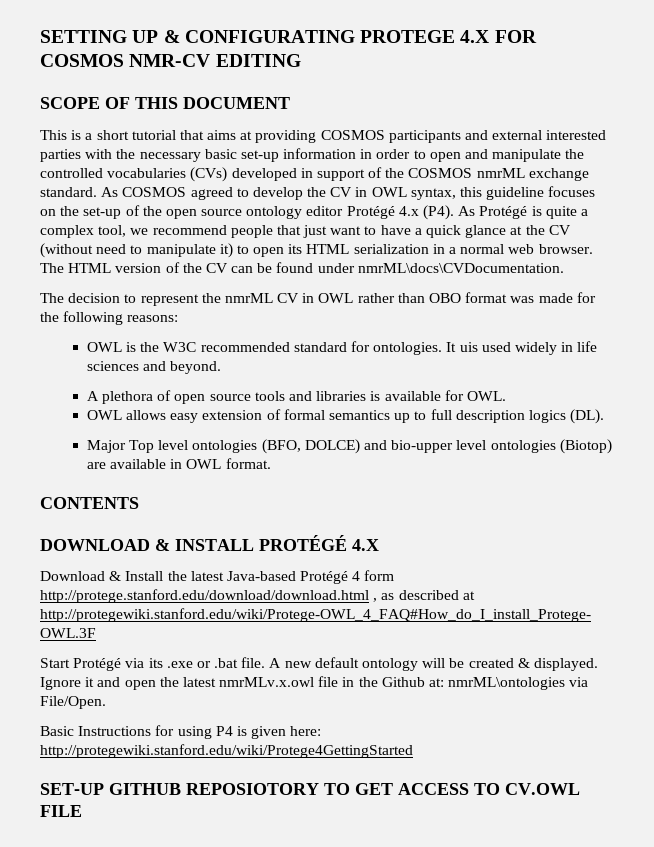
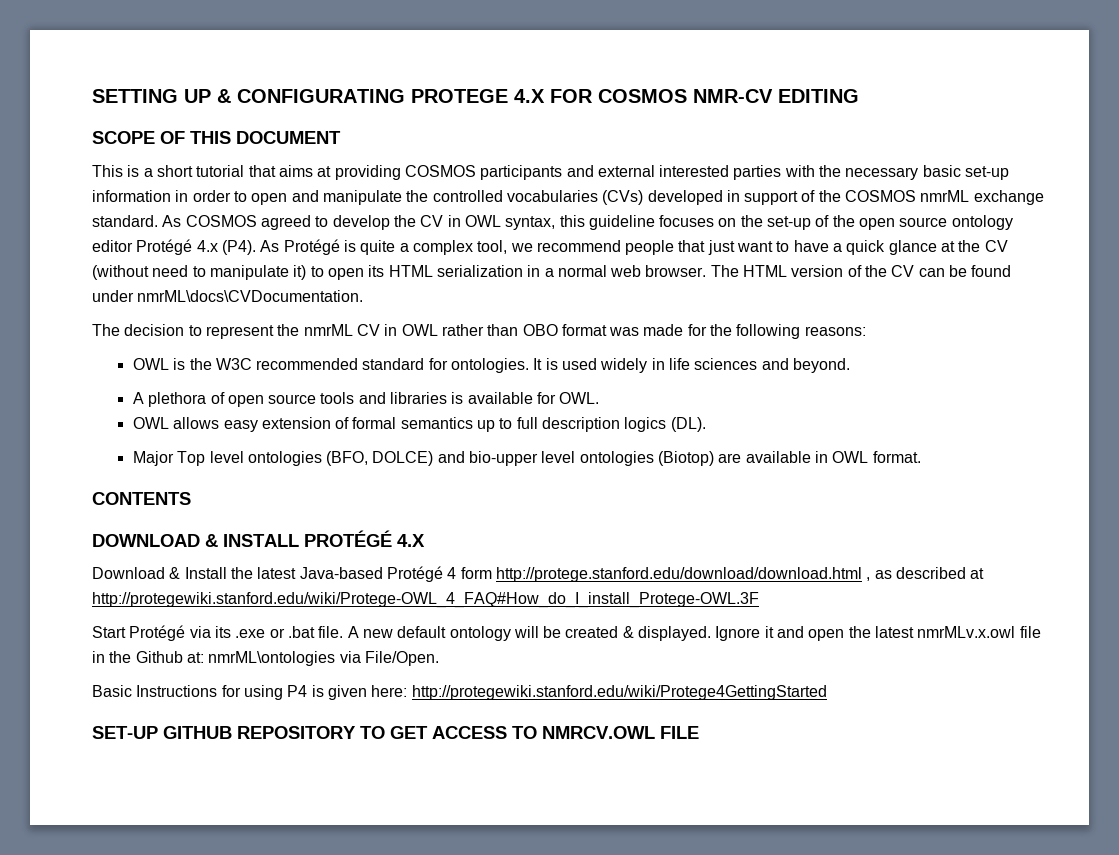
- It uis used widely in life sciences and beyond.
+ It is used widely in life sciences and beyond.
- SET-UP GITHUB REPOSIOTORY TO GET ACCESS TO CV.OWL FILE
+ SET-UP GITHUB REPOSITORY TO GET ACCESS TO NMRCV.OWL FILE

